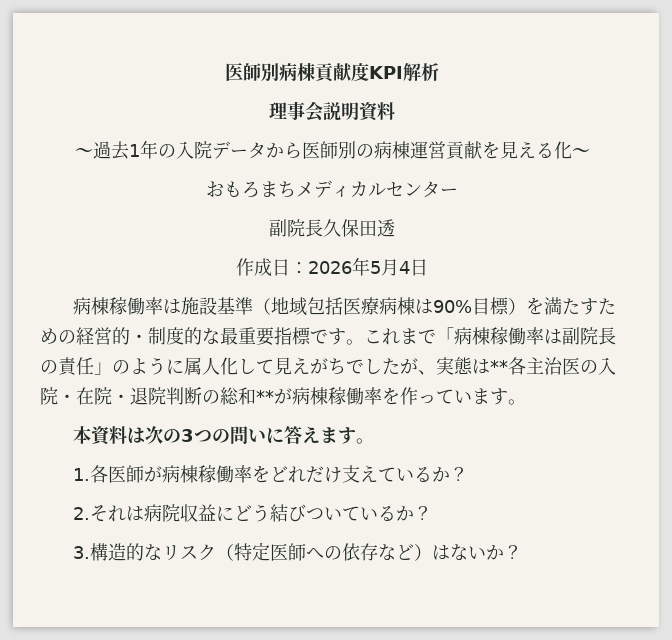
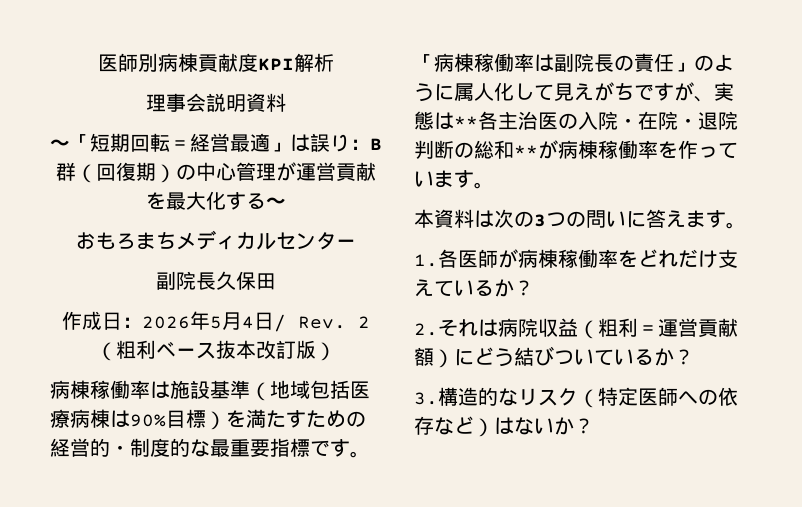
- 〜過去1年の入院データから医師別の病棟運営貢献を見える化〜
+ 〜「短期回転＝経営最適」は誤り：B群（回復期）の中心管理が運営貢献を最大化する〜
- 副院長久保田透
+ 副院長久保田
- 作成日：2026年5月4日
+ 作成日：2026年5月4日/ Rev. 2（粗利ベース抜本改訂版）
- これまで「病棟稼働率は副院長の責任」のように属人化して見えがちでしたが、実態は**各主治医の入院・在院・退院判断の総和**が病棟稼働率を作っています。
+ 「病棟稼働率は副院長の責任」のように属人化して見えがちですが、実態は**各主治医の入院・在院・退院判断の総和**が病棟稼働率を作っています。
- 2.それは病院収益にどう結びついているか？
+ 2.それは病院収益（粗利＝運営貢献額）にどう結びついているか？

